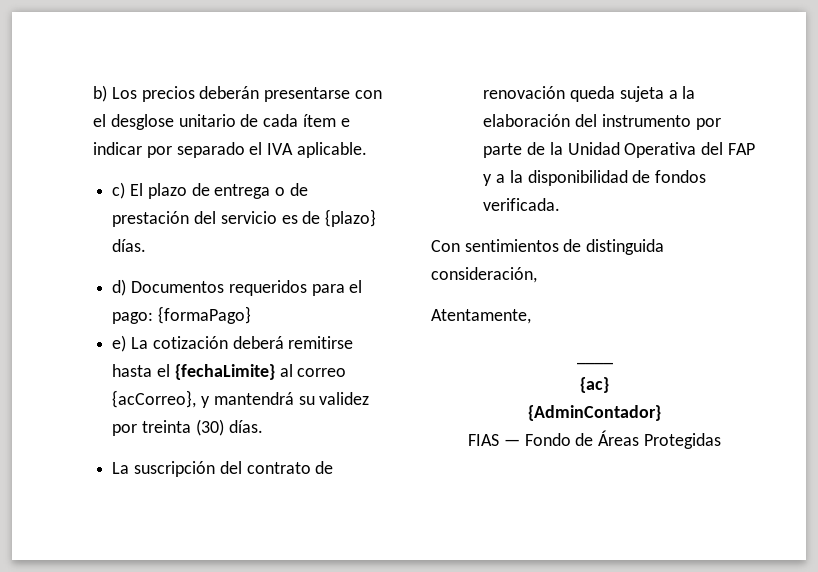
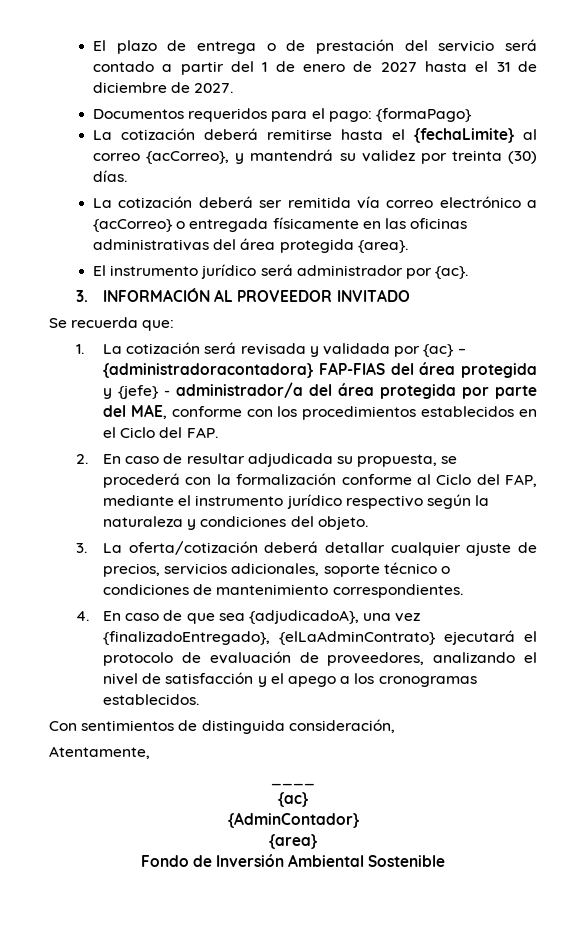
- b) Los precios deberán presentarse con el desglose unitario de cada ítem e indicar por separado el IVA aplicable.
- c) El plazo de entrega o de prestación del servicio es de {plazo} días.
- d) Documentos requeridos para el pago: {formaPago}
+ El plazo de entrega o de prestación del servicio será contado a partir del 1 de enero de 2027 hasta el 31 de diciembre de 2027.
+ Documentos requeridos para el pago: {formaPago}
- e) La cotización deberá remitirse hasta el {fechaLimite} al correo {acCorreo}, y mantendrá su validez por treinta (30) días.
+ La cotización deberá remitirse hasta el {fechaLimite} al correo {acCorreo}, y mantendrá su validez por treinta (30) días.
- La suscripción del contrato de renovación queda sujeta a la elaboración del instrumento por parte de la Unidad Operativa del FAP y a la disponibilidad de fondos verificada.
+ La cotización deberá ser remitida vía correo electrónico a {acCorreo} o entregada físicamente en las oficinas administrativas del área protegida {area}.
+ El instrumento jurídico será administrador por {ac}.
+ 3. INFORMACIÓN AL PROVEEDOR INVITADO
+ Se recuerda que:
+ 1. La cotización será revisada y validada por {ac} – {administradoracontadora} FAP-FIAS del área protegida y {jefe} - administrador/a del área protegida por parte del MAE, conforme con los procedimientos establecidos en el Ciclo del FAP.
+ 2. En caso de resultar adjudicada su propuesta, se procederá con la formalización conforme al Ciclo del FAP, mediante el instrumento jurídico respectivo según la naturaleza y condiciones del objeto.
+ 3. La oferta/cotización deberá detallar cualquier ajuste de precios, servicios adicionales, soporte técnico o condiciones de mantenimiento correspondientes.
+ 4. En caso de que sea {adjudicadoA}, una vez {finalizadoEntregado}, {elLaAdminContrato} ejecutará el protocolo de evaluación de proveedores, analizando el nivel de satisfacción y el apego a los cronogramas establecidos.
- FIAS — Fondo de Áreas Protegidas
+ {area}
+ Fondo de Inversión Ambiental Sostenible

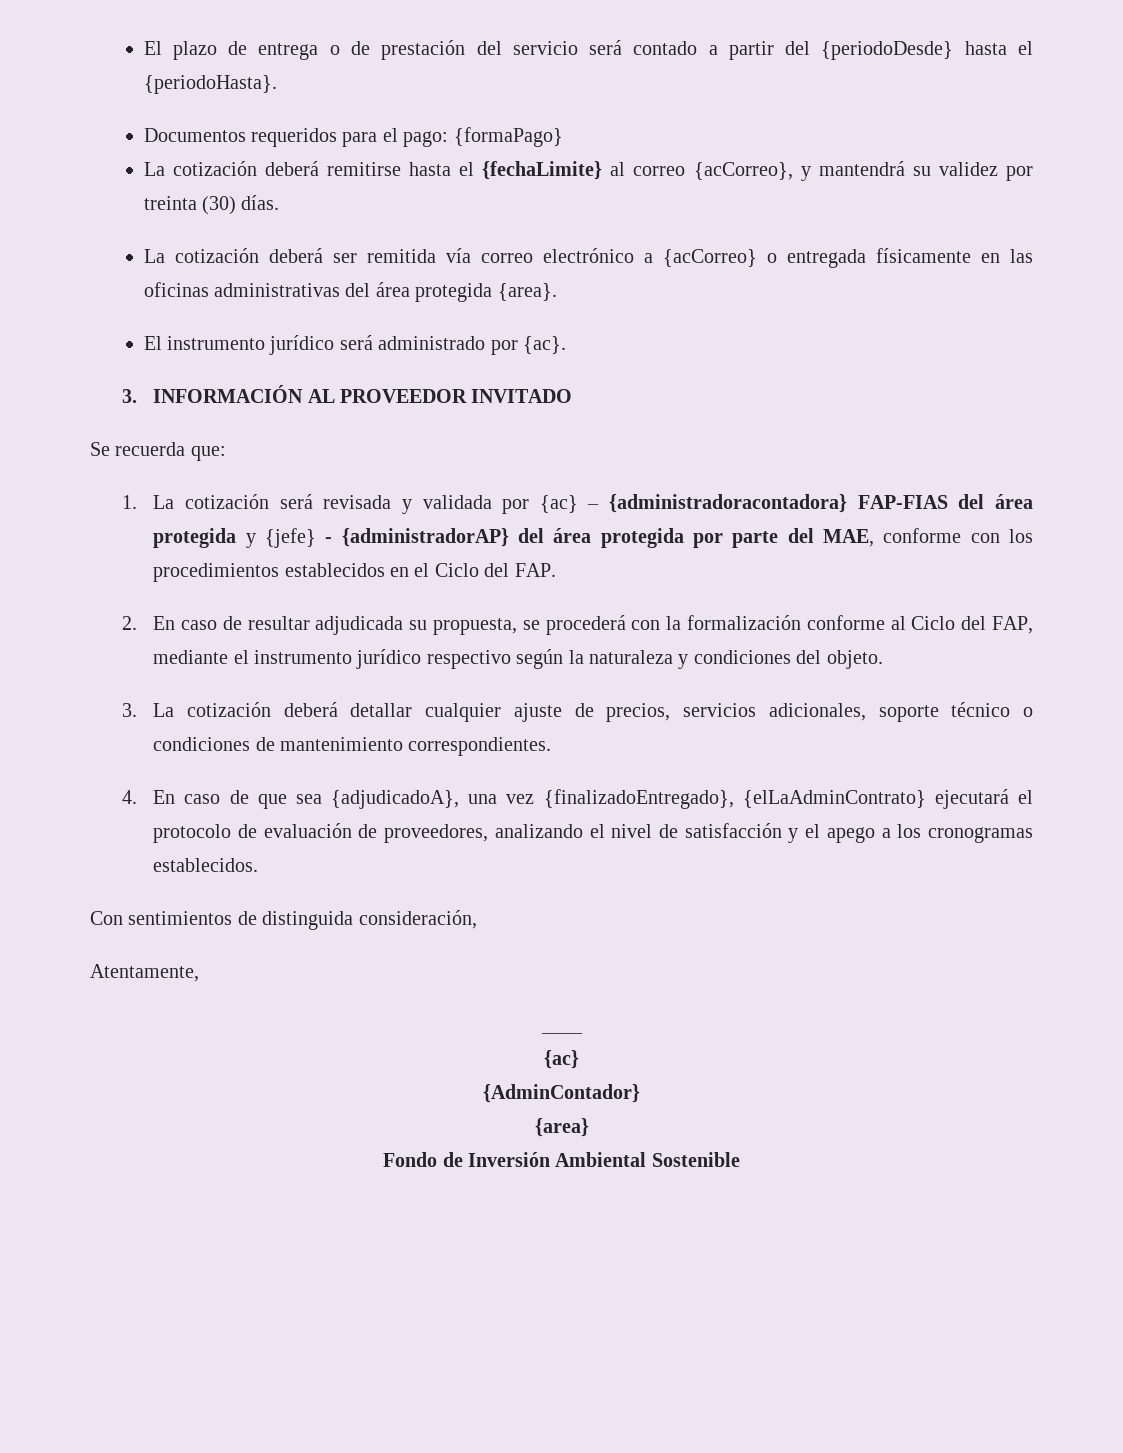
- El plazo de entrega o de prestación del servicio será contado a partir del 1 de enero de 2027 hasta el 31 de diciembre de 2027.
+ El plazo de entrega o de prestación del servicio será contado a partir del {periodoDesde} hasta el {periodoHasta}.
- El instrumento jurídico será administrador por {ac}.
+ El instrumento jurídico será administrado por {ac}.
- 1. La cotización será revisada y validada por {ac} – {administradoracontadora} FAP-FIAS del área protegida y {jefe} - administrador/a del área protegida por parte del MAE, conforme con los procedimientos establecidos en el Ciclo del FAP.
+ 1. La cotización será revisada y validada por {ac} – {administradoracontadora} FAP-FIAS del área protegida y {jefe} - {administradorAP} del área protegida por parte del MAE, conforme con los procedimientos establecidos en el Ciclo del FAP.
- 3. La oferta/cotización deberá detallar cualquier ajuste de precios, servicios adicionales, soporte técnico o condiciones de mantenimiento correspondientes.
+ 3. La cotización deberá detallar cualquier ajuste de precios, servicios adicionales, soporte técnico o condiciones de mantenimiento correspondientes.

